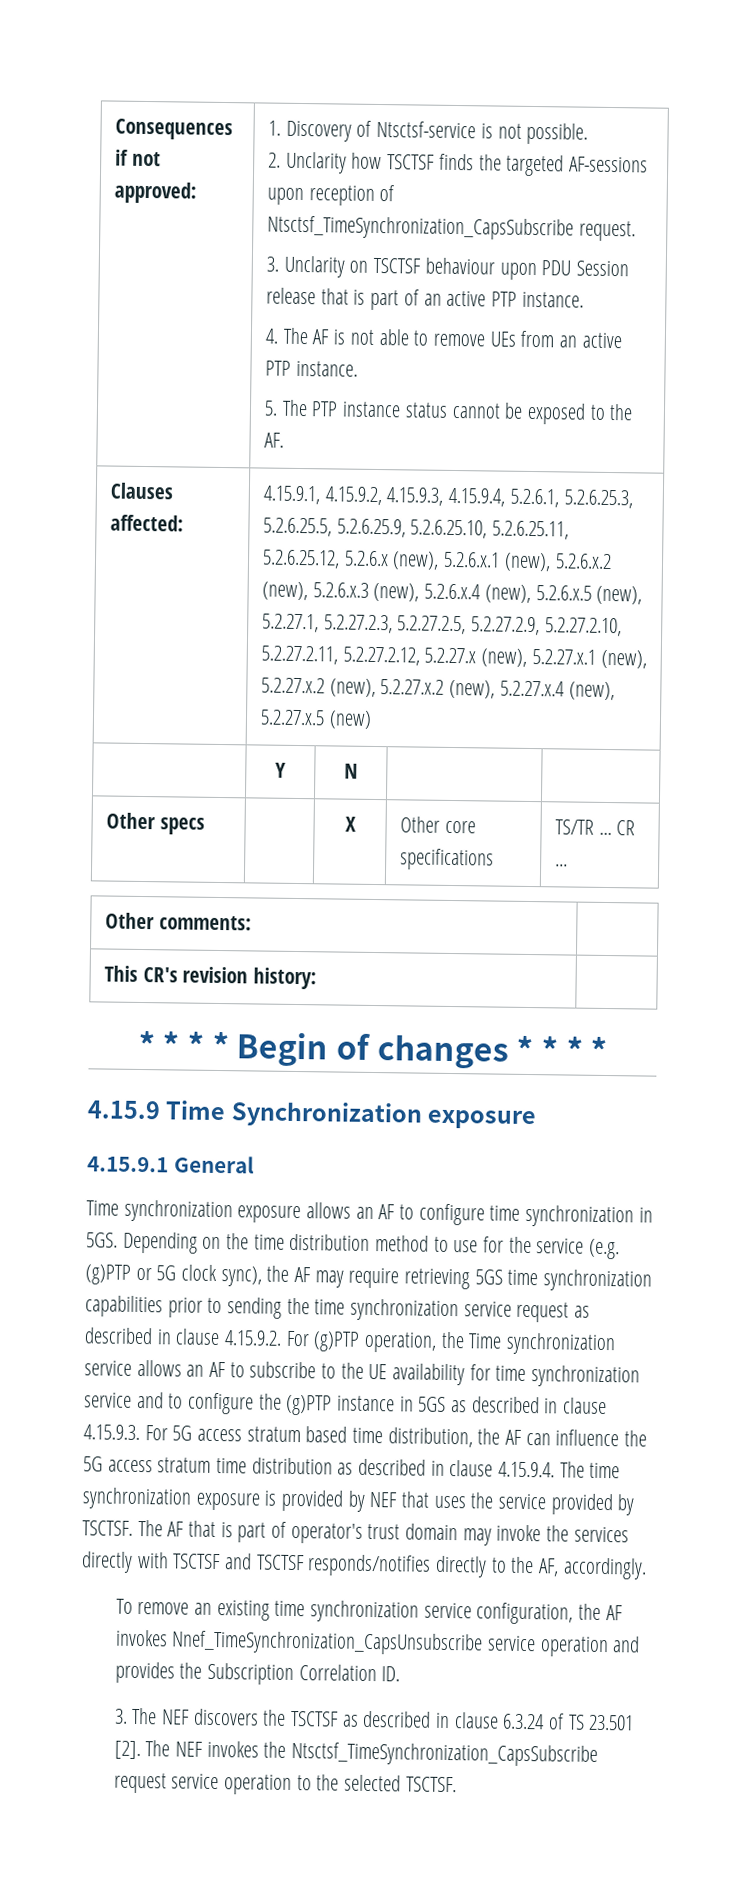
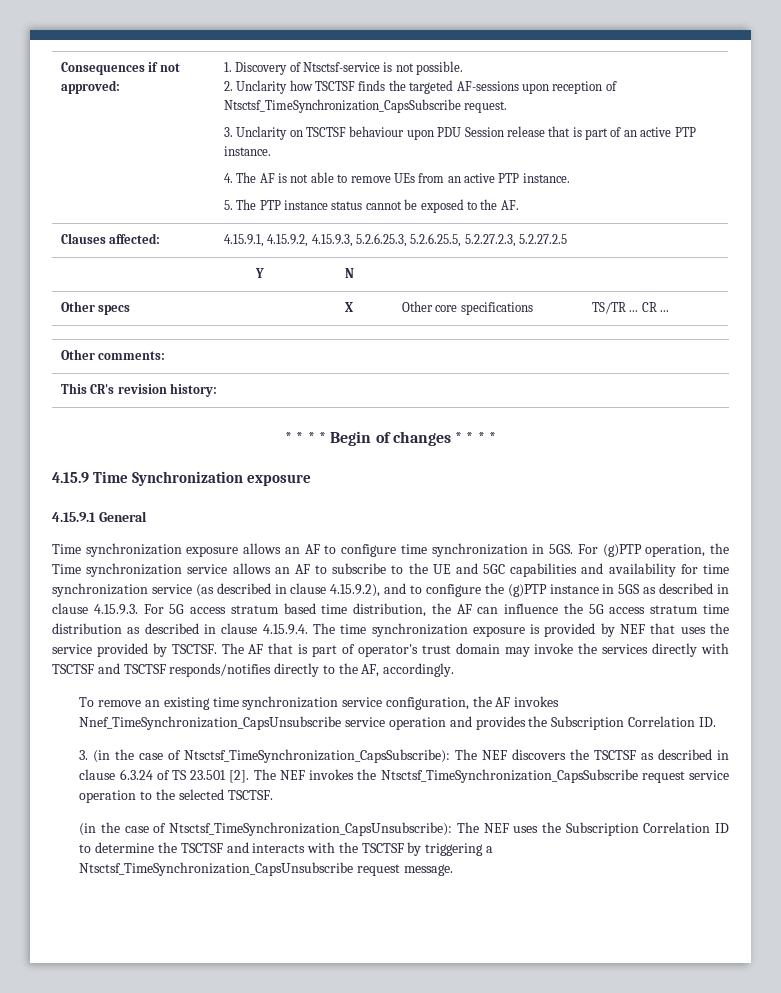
- 4.15.9.1, 4.15.9.2, 4.15.9.3, 4.15.9.4, 5.2.6.1, 5.2.6.25.3, 5.2.6.25.5, 5.2.6.25.9, 5.2.6.25.10, 5.2.6.25.11, 5.2.6.25.12, 5.2.6.x (new), 5.2.6.x.1 (new), 5.2.6.x.2 (new), 5.2.6.x.3 (new), 5.2.6.x.4 (new), 5.2.6.x.5 (new), 5.2.27.1, 5.2.27.2.3, 5.2.27.2.5, 5.2.27.2.9, 5.2.27.2.10, 5.2.27.2.11, 5.2.27.2.12, 5.2.27.x (new), 5.2.27.x.1 (new), 5.2.27.x.2 (new), 5.2.27.x.2 (new), 5.2.27.x.4 (new), 5.2.27.x.5 (new)
+ 4.15.9.1, 4.15.9.2, 4.15.9.3, 5.2.6.25.3, 5.2.6.25.5, 5.2.27.2.3, 5.2.27.2.5
- Depending on the time distribution method to use for the service (e.g. (g)PTP or 5G clock sync), the AF may require retrieving 5GS time synchronization capabilities prior to sending the time synchronization service request as described in clause 4.15.9.2. For (g)PTP operation, the Time synchronization service allows an AF to subscribe to the UE availability for time synchronization service and to configure the (g)PTP instance in 5GS as described in clause 4.15.9.3. For 5G access stratum based time distribution, the AF can influence the 5G access stratum time distribution as described in clause 4.15.9.4. The time synchronization exposure is provided by NEF that uses the service provided by TSCTSF.
+ For (g)PTP operation, the Time synchronization service allows an AF to subscribe to the UE and 5GC capabilities and availability for time synchronization service (as described in clause 4.15.9.2), and to configure the (g)PTP instance in 5GS as described in clause 4.15.9.3. For 5G access stratum based time distribution, the AF can influence the 5G access stratum time distribution as described in clause 4.15.9.4. The time synchronization exposure is provided by NEF that uses the service provided by TSCTSF.
- 3. The NEF discovers the TSCTSF as described in clause 6.3.24 of TS 23.501 [2].
+ 3. (in the case of Ntsctsf_TimeSynchronization_CapsSubscribe): The NEF discovers the TSCTSF as described in clause 6.3.24 of TS 23.501 [2].
+ (in the case of Ntsctsf_TimeSynchronization_CapsUnsubscribe): The NEF uses the Subscription Correlation ID to determine the TSCTSF and interacts with the TSCTSF by triggering a Ntsctsf_TimeSynchronization_CapsUnsubscribe request message.

